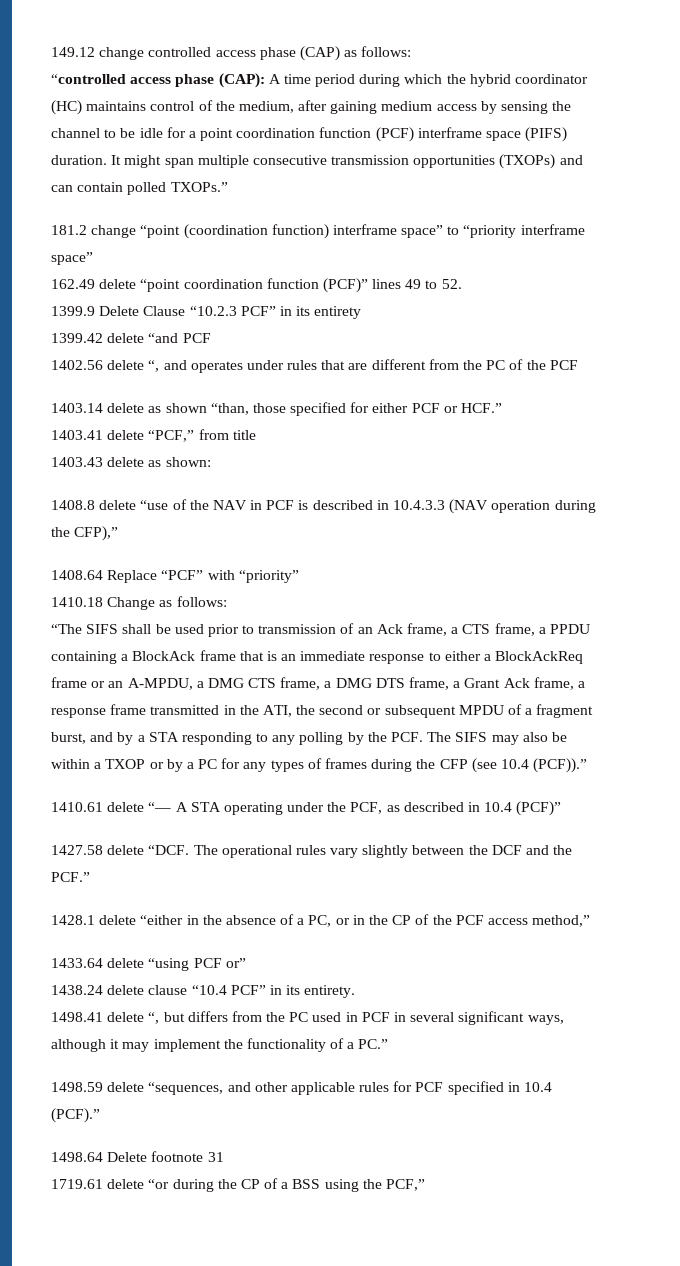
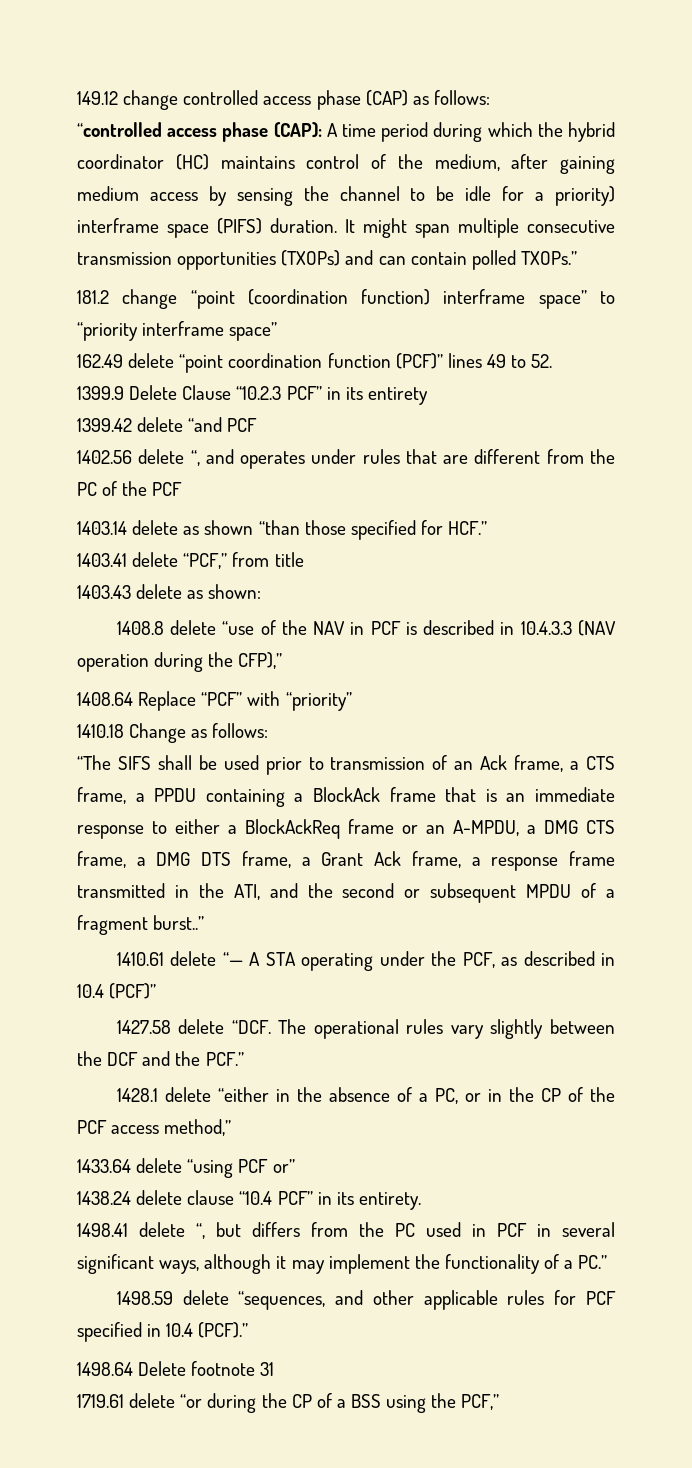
- “controlled access phase (CAP): A time period during which the hybrid coordinator (HC) maintains control of the medium, after gaining medium access by sensing the channel to be idle for a point coordination function (PCF) interframe space (PIFS) duration.
+ “controlled access phase (CAP): A time period during which the hybrid coordinator (HC) maintains control of the medium, after gaining medium access by sensing the channel to be idle for a priority) interframe space (PIFS) duration.
- 1403.14 delete as shown “than, those specified for either PCF or HCF.”
+ 1403.14 delete as shown “than those specified for HCF.”
- “The SIFS shall be used prior to transmission of an Ack frame, a CTS frame, a PPDU containing a BlockAck frame that is an immediate response to either a BlockAckReq frame or an A-MPDU, a DMG CTS frame, a DMG DTS frame, a Grant Ack frame, a response frame transmitted in the ATI, the second or subsequent MPDU of a fragment burst, and by a STA responding to any polling by the PCF. The SIFS may also be within a TXOP or by a PC for any types of frames during the CFP (see 10.4 (PCF)).”
+ “The SIFS shall be used prior to transmission of an Ack frame, a CTS frame, a PPDU containing a BlockAck frame that is an immediate response to either a BlockAckReq frame or an A-MPDU, a DMG CTS frame, a DMG DTS frame, a Grant Ack frame, a response frame transmitted in the ATI, and the second or subsequent MPDU of a fragment burst..”

